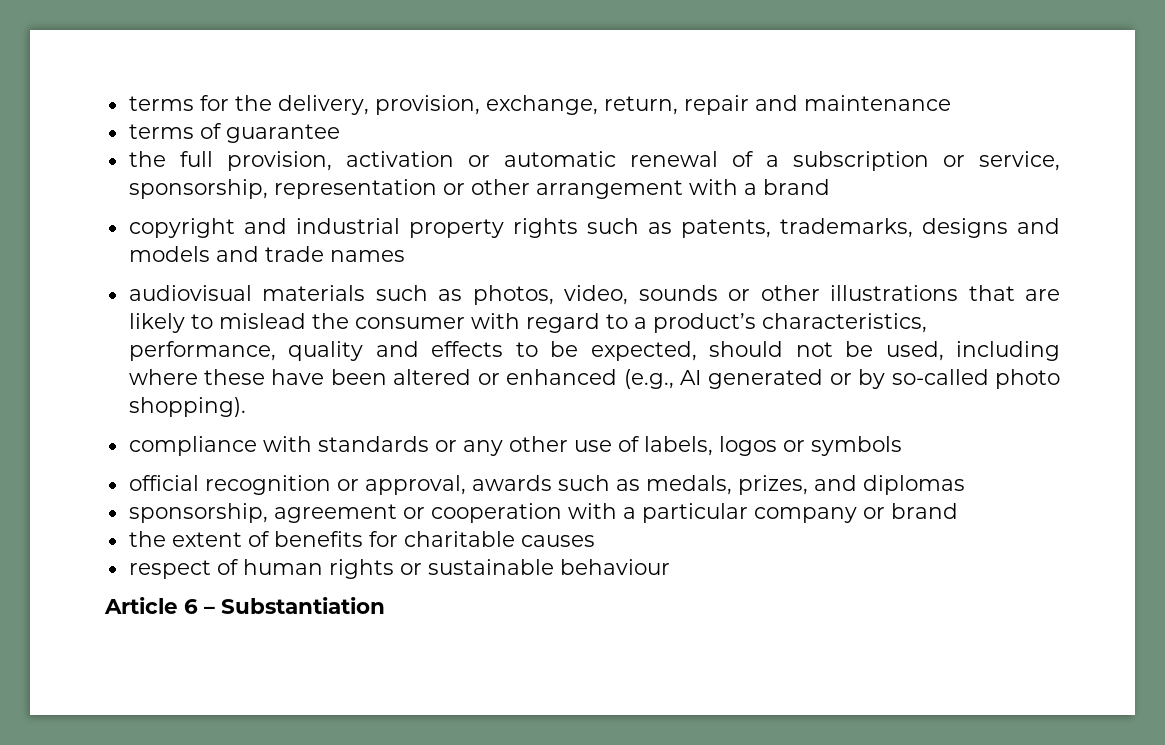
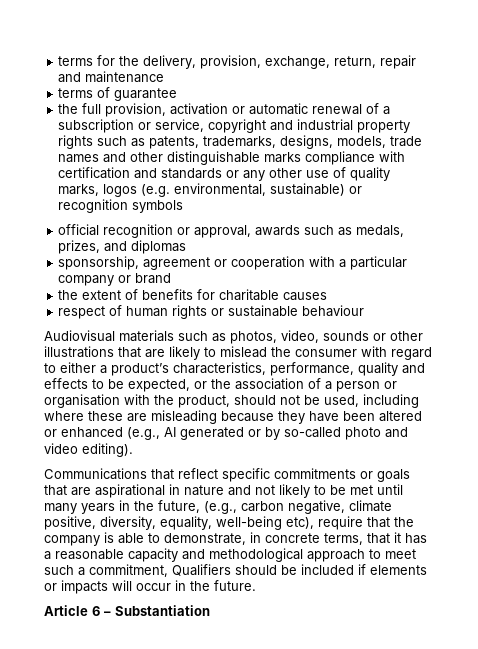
- the full provision, activation or automatic renewal of a subscription or service, sponsorship, representation or other arrangement with a brand
- copyright and industrial property rights such as patents, trademarks, designs and models and trade names
- audiovisual materials such as photos, video, sounds or other illustrations that are likely to mislead the consumer with regard to a product’s characteristics, performance, quality and effects to be expected, should not be used, including where these have been altered or enhanced (e.g., AI generated or by so-called photo shopping).
- compliance with standards or any other use of labels, logos or symbols
+ the full provision, activation or automatic renewal of a subscription or service, copyright and industrial property rights such as patents, trademarks, designs, models, trade names and other distinguishable marks compliance with certification and standards or any other use of quality marks, logos (e.g. environmental, sustainable) or recognition symbols
+ Audiovisual materials such as photos, video, sounds or other illustrations that are likely to mislead the consumer with regard to either a product’s characteristics, performance, quality and effects to be expected, or the association of a person or organisation with the product, should not be used, including where these are misleading because they have been altered or enhanced (e.g., AI generated or by so-called photo and video editing).
+ Communications that reflect specific commitments or goals that are aspirational in nature and not likely to be met until many years in the future, (e.g., carbon negative, climate positive, diversity, equality, well-being etc), require that the company is able to demonstrate, in concrete terms, that it has a reasonable capacity and methodological approach to meet such a commitment, Qualifiers should be included if elements or impacts will occur in the future.

